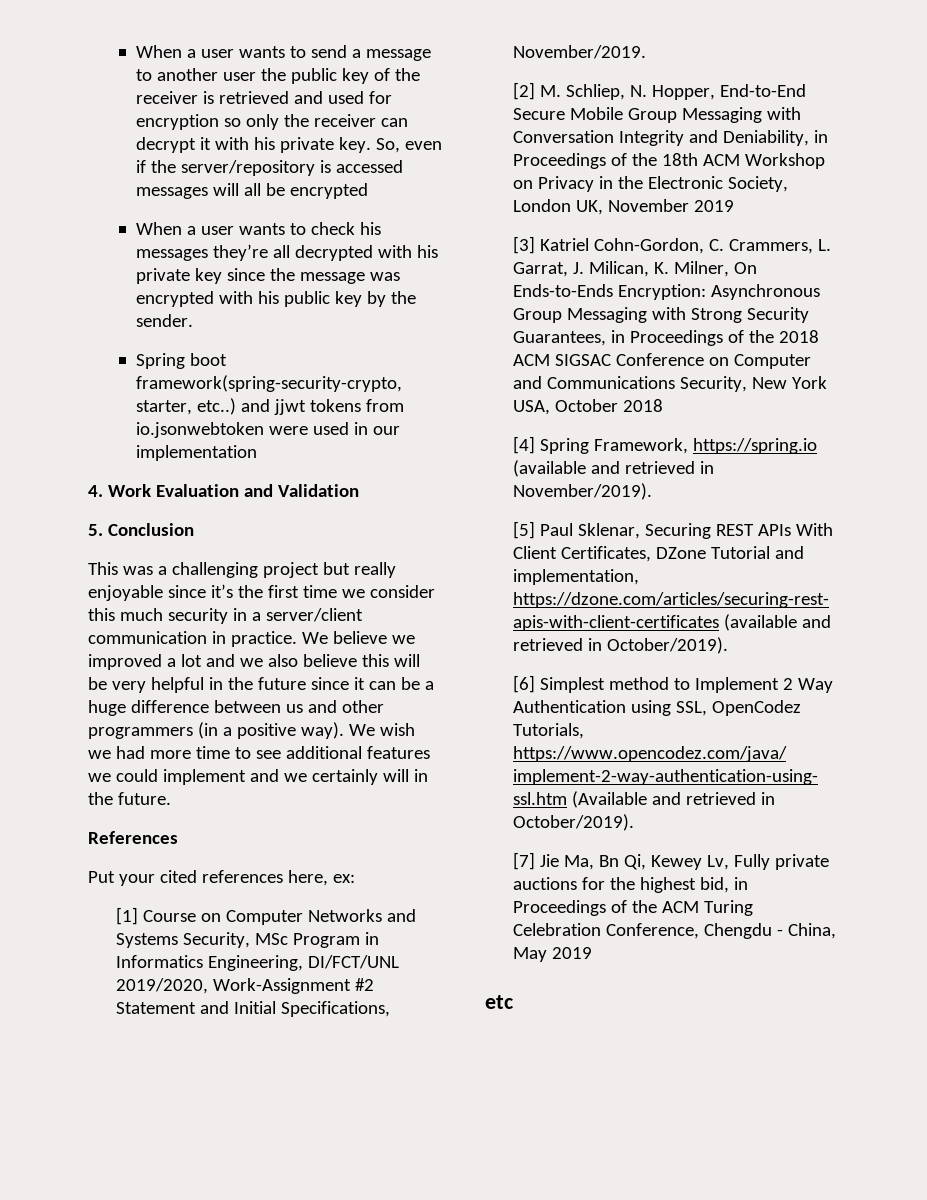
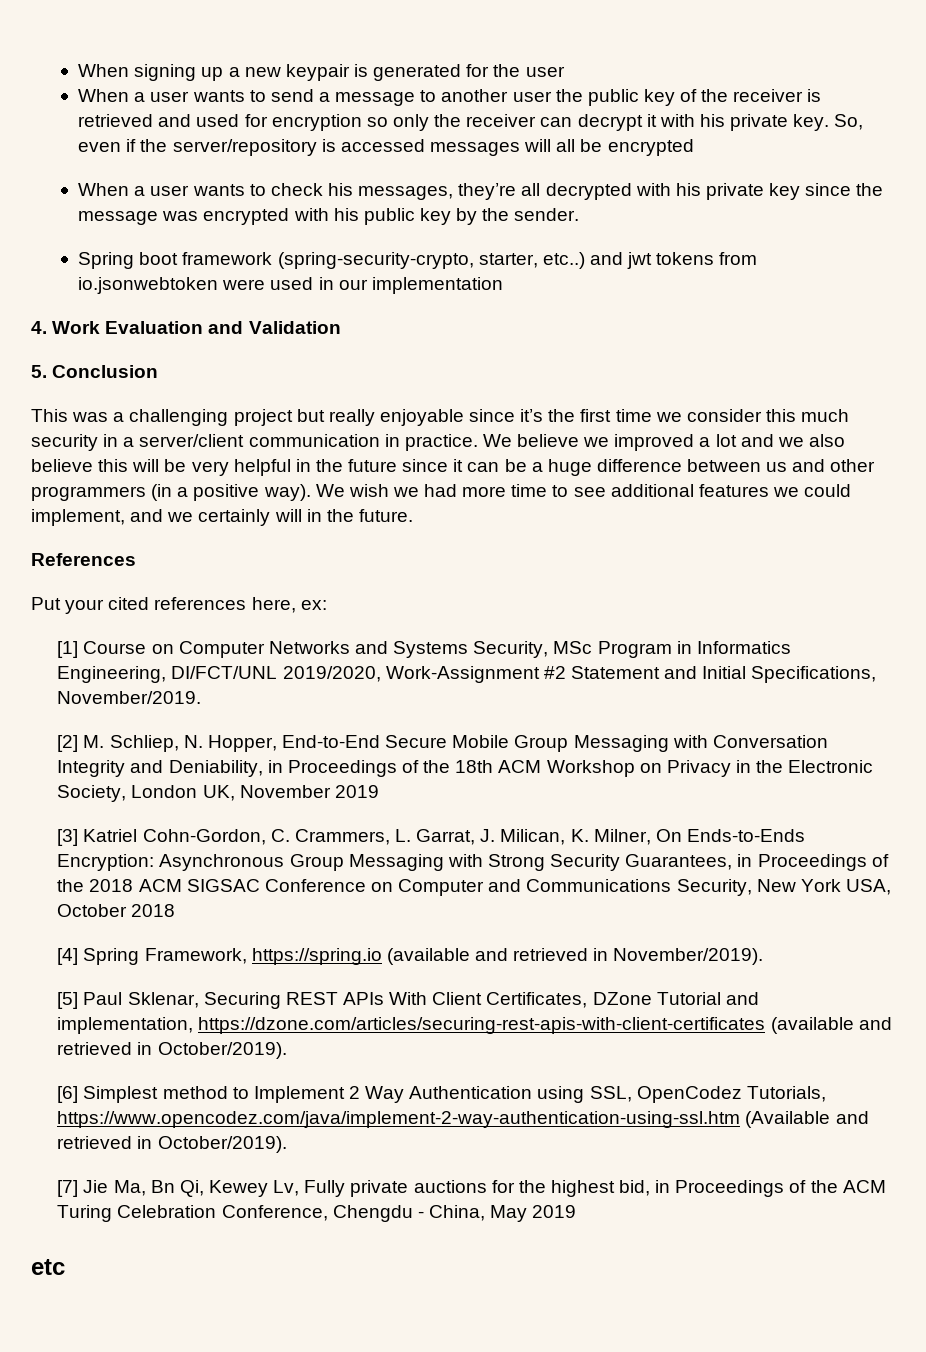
+ When signing up a new keypair is generated for the user
- When a user wants to check his messages they’re all decrypted with his private key since the message was encrypted with his public key by the sender.
+ When a user wants to check his messages, they’re all decrypted with his private key since the message was encrypted with his public key by the sender.
- Spring boot framework(spring-security-crypto, starter, etc..) and jjwt tokens from io.jsonwebtoken were used in our implementation
+ Spring boot framework (spring-security-crypto, starter, etc..) and jwt tokens from io.jsonwebtoken were used in our implementation
- We wish we had more time to see additional features we could implement and we certainly will in the future.
+ We wish we had more time to see additional features we could implement, and we certainly will in the future.

